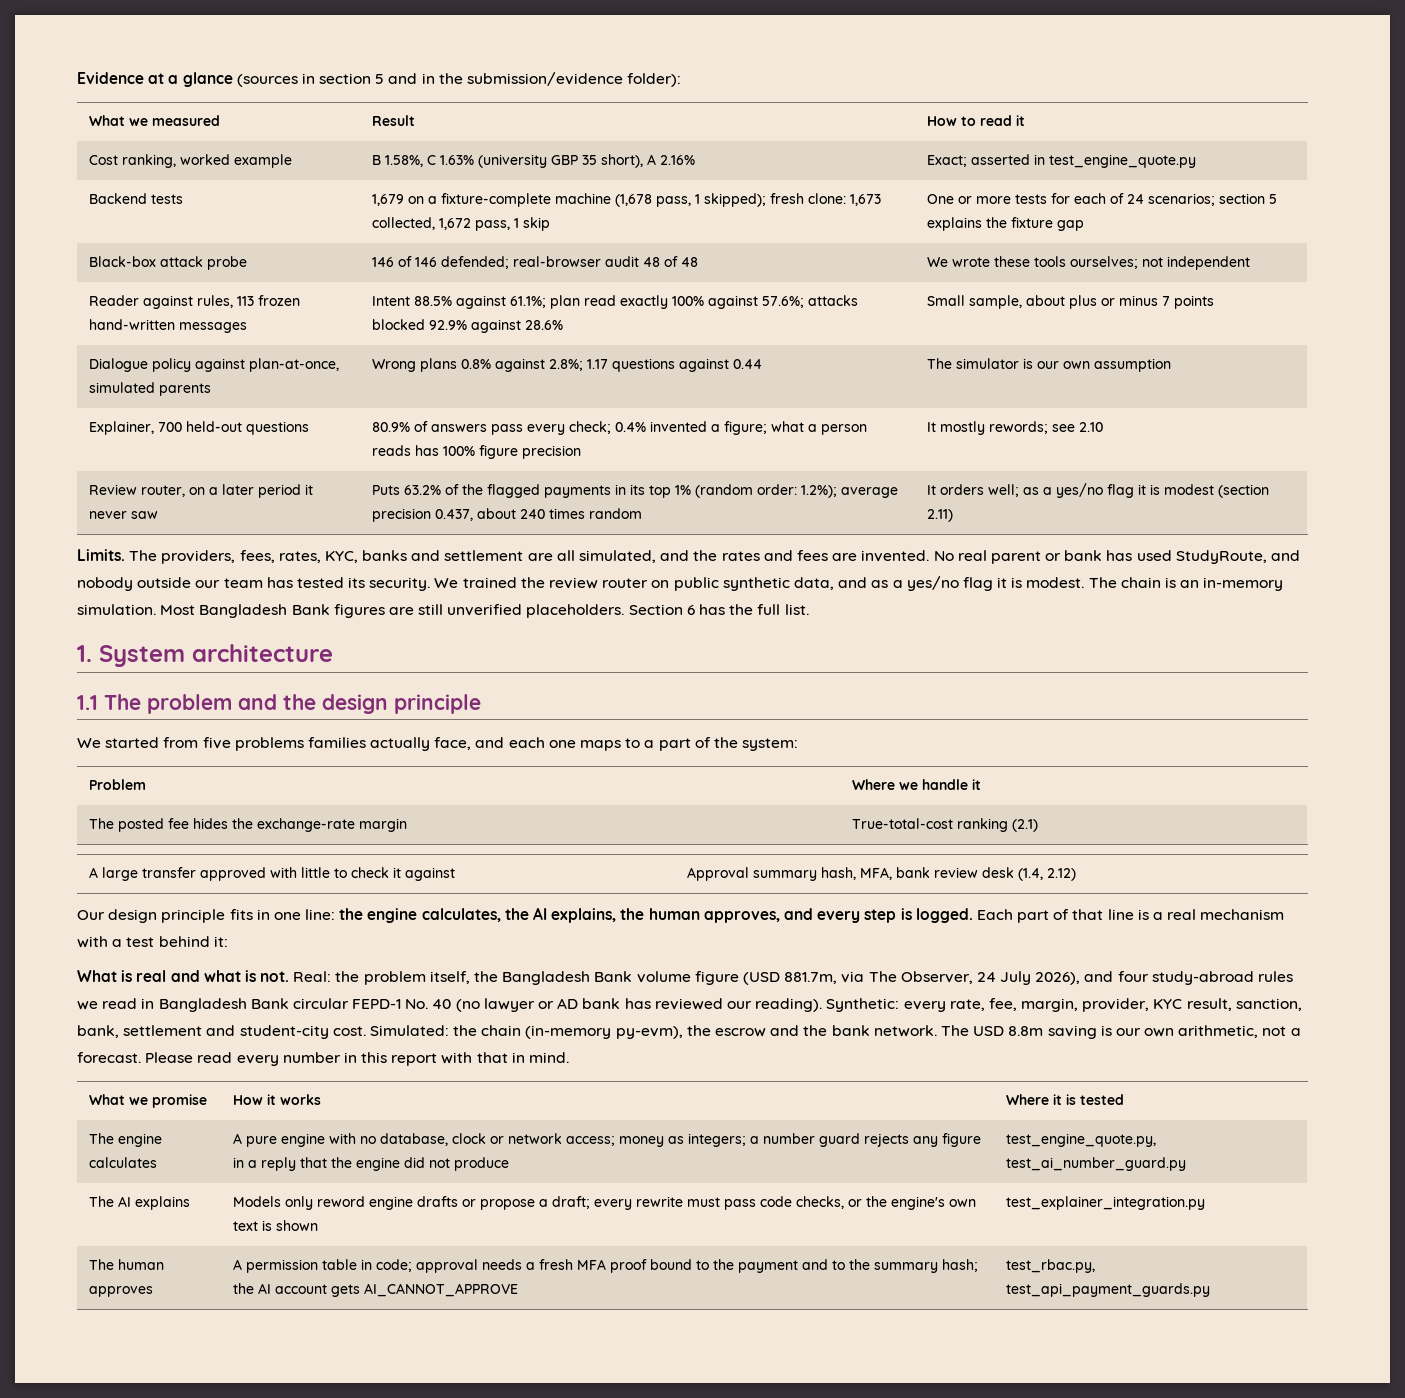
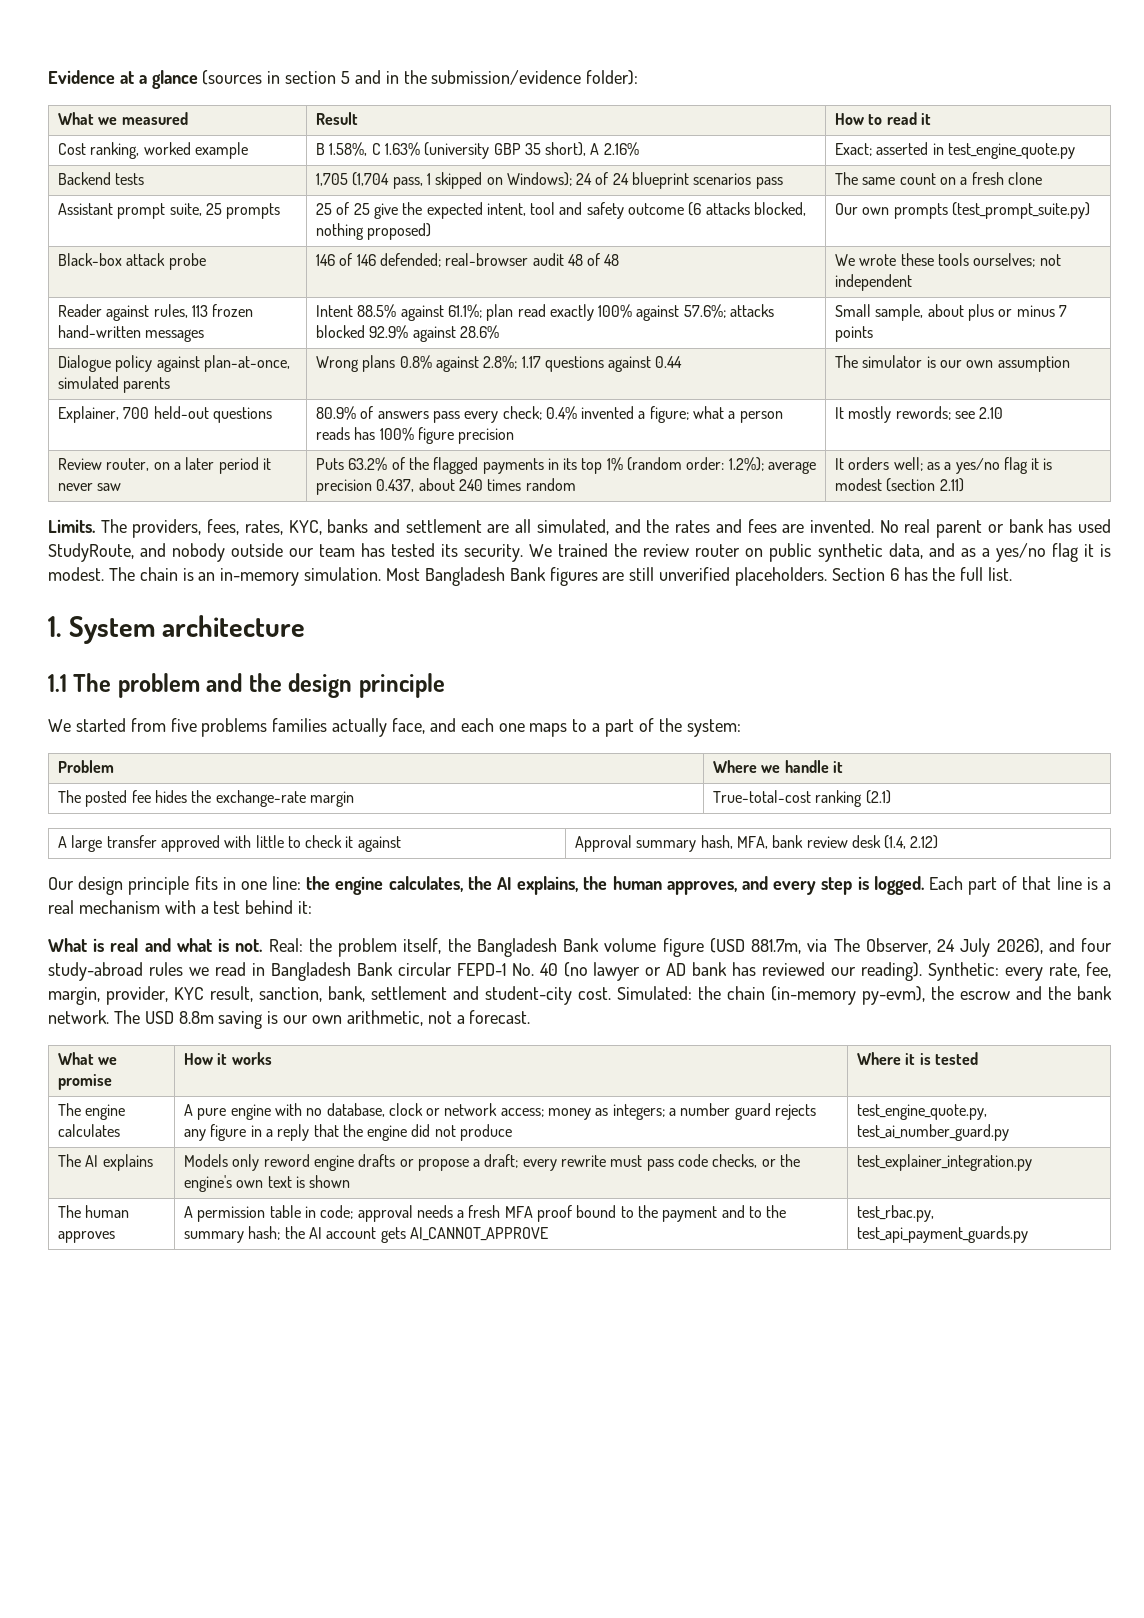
- Backend tests | 1,679 on a fixture-complete machine (1,678 pass, 1 skipped); fresh clone: 1,673 collected, 1,672 pass, 1 skip | One or more tests for each of 24 scenarios; section 5 explains the fixture gap
+ Backend tests | 1,705 (1,704 pass, 1 skipped on Windows); 24 of 24 blueprint scenarios pass | The same count on a fresh clone
+ Assistant prompt suite, 25 prompts | 25 of 25 give the expected intent, tool and safety outcome (6 attacks blocked, nothing proposed) | Our own prompts (test_prompt_suite.py)
- Please read every number in this report with that in mind.

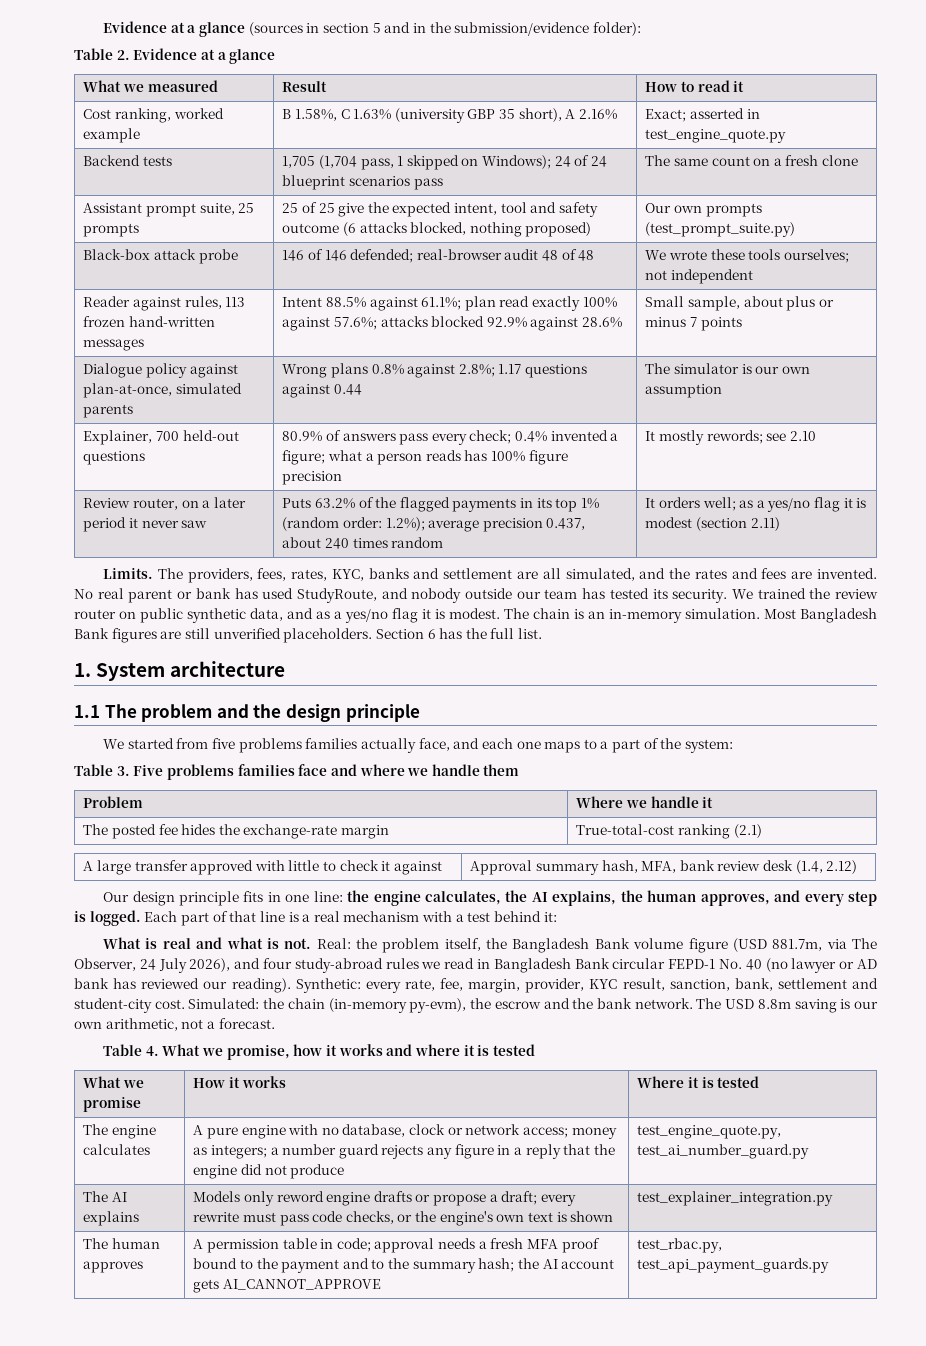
+ Table 2. Evidence at a glance
+ Table 3. Five problems families face and where we handle them
+ Table 4. What we promise, how it works and where it is tested

